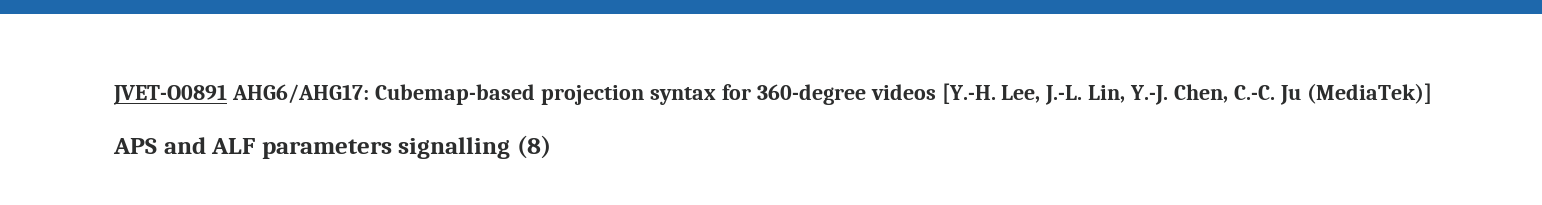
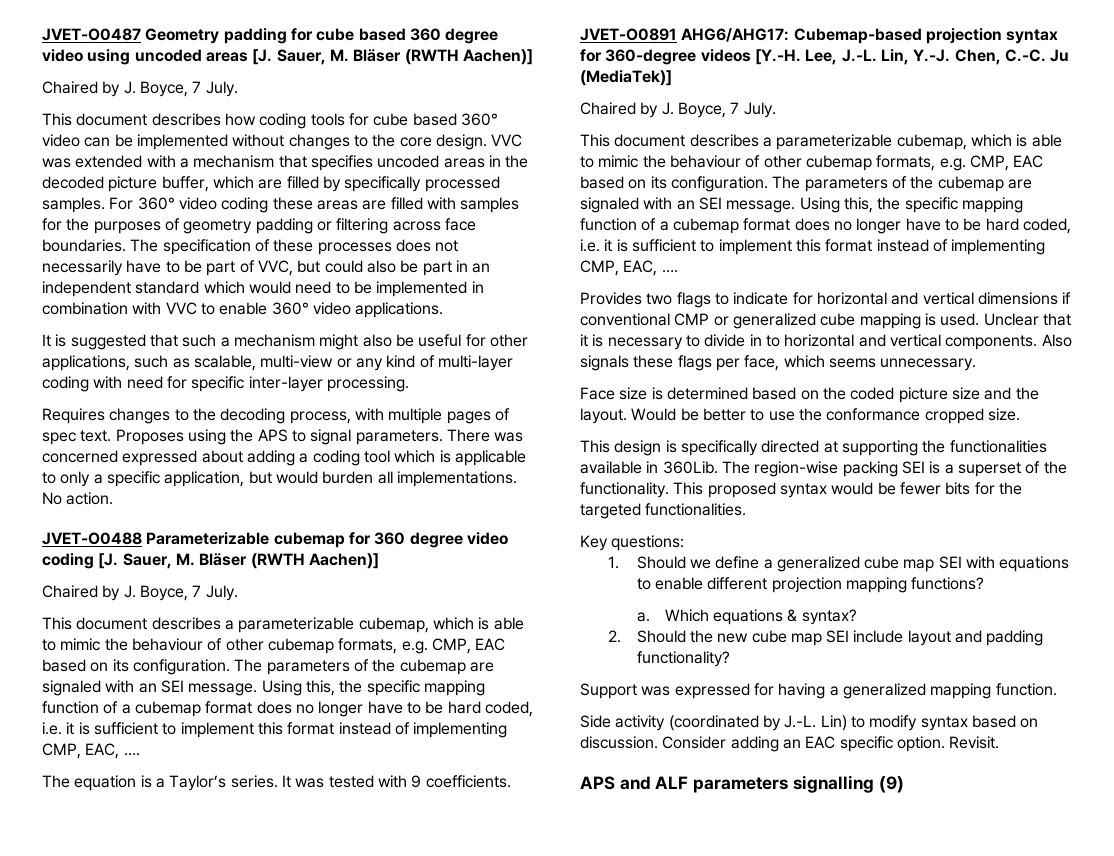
+ JVET-O0487 Geometry padding for cube based 360 degree video using uncoded areas [J. Sauer, M. Bläser (RWTH Aachen)]
+ Chaired by J. Boyce, 7 July.
+ This document describes how coding tools for cube based 360° video can be implemented without changes to the core design. VVC was extended with a mechanism that specifies uncoded areas in the decoded picture buffer, which are filled by specifically processed samples. For 360° video coding these areas are filled with samples for the purposes of geometry padding or filtering across face boundaries. The specification of these processes does not necessarily have to be part of VVC, but could also be part in an independent standard which would need to be implemented in combination with VVC to enable 360° video applications.
+ It is suggested that such a mechanism might also be useful for other applications, such as scalable, multi-view or any kind of multi-layer coding with need for specific inter-layer processing.
+ Requires changes to the decoding process, with multiple pages of spec text. Proposes using the APS to signal parameters. There was concerned expressed about adding a coding tool which is applicable to only a specific application, but would burden all implementations. No action.
+ JVET-O0488 Parameterizable cubemap for 360 degree video coding [J. Sauer, M. Bläser (RWTH Aachen)]
+ Chaired by J. Boyce, 7 July.
+ This document describes a parameterizable cubemap, which is able to mimic the behaviour of other cubemap formats, e.g. CMP, EAC based on its configuration. The parameters of the cubemap are signaled with an SEI message. Using this, the specific mapping function of a cubemap format does no longer have to be hard coded, i.e. it is sufficient to implement this format instead of implementing CMP, EAC, ….
+ The equation is a Taylor’s series. It was tested with 9 coefficients.
  JVET-O0891 AHG6/AHG17: Cubemap-based projection syntax for 360-degree videos [Y.-H. Lee, J.-L. Lin, Y.-J. Chen, C.-C. Ju (MediaTek)]
+ Chaired by J. Boyce, 7 July.
+ This document describes a parameterizable cubemap, which is able to mimic the behaviour of other cubemap formats, e.g. CMP, EAC based on its configuration. The parameters of the cubemap are signaled with an SEI message. Using this, the specific mapping function of a cubemap format does no longer have to be hard coded, i.e. it is sufficient to implement this format instead of implementing CMP, EAC, ….
+ Provides two flags to indicate for horizontal and vertical dimensions if conventional CMP or generalized cube mapping is used. Unclear that it is necessary to divide in to horizontal and vertical components. Also signals these flags per face, which seems unnecessary.
+ Face size is determined based on the coded picture size and the layout. Would be better to use the conformance cropped size.
+ This design is specifically directed at supporting the functionalities available in 360Lib. The region-wise packing SEI is a superset of the functionality. This proposed syntax would be fewer bits for the targeted functionalities.
+ Key questions:
+ 1. Should we define a generalized cube map SEI with equations to enable different projection mapping functions?
+ a. Which equations & syntax?
+ 2. Should the new cube map SEI include layout and padding functionality?
+ Support was expressed for having a generalized mapping function.
+ Side activity (coordinated by J.-L. Lin) to modify syntax based on discussion. Consider adding an EAC specific option. Revisit.
- APS and ALF parameters signalling (8)
+ APS and ALF parameters signalling (9)

